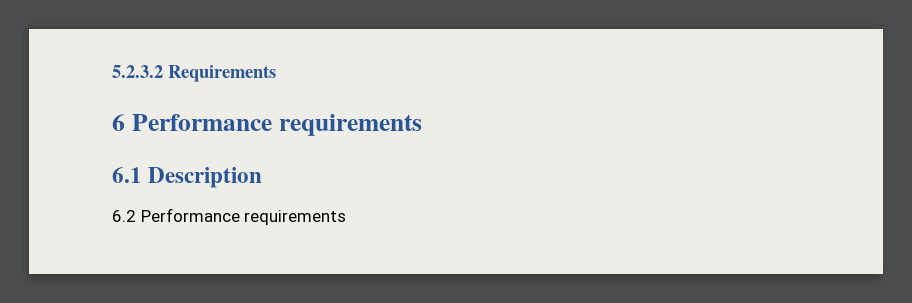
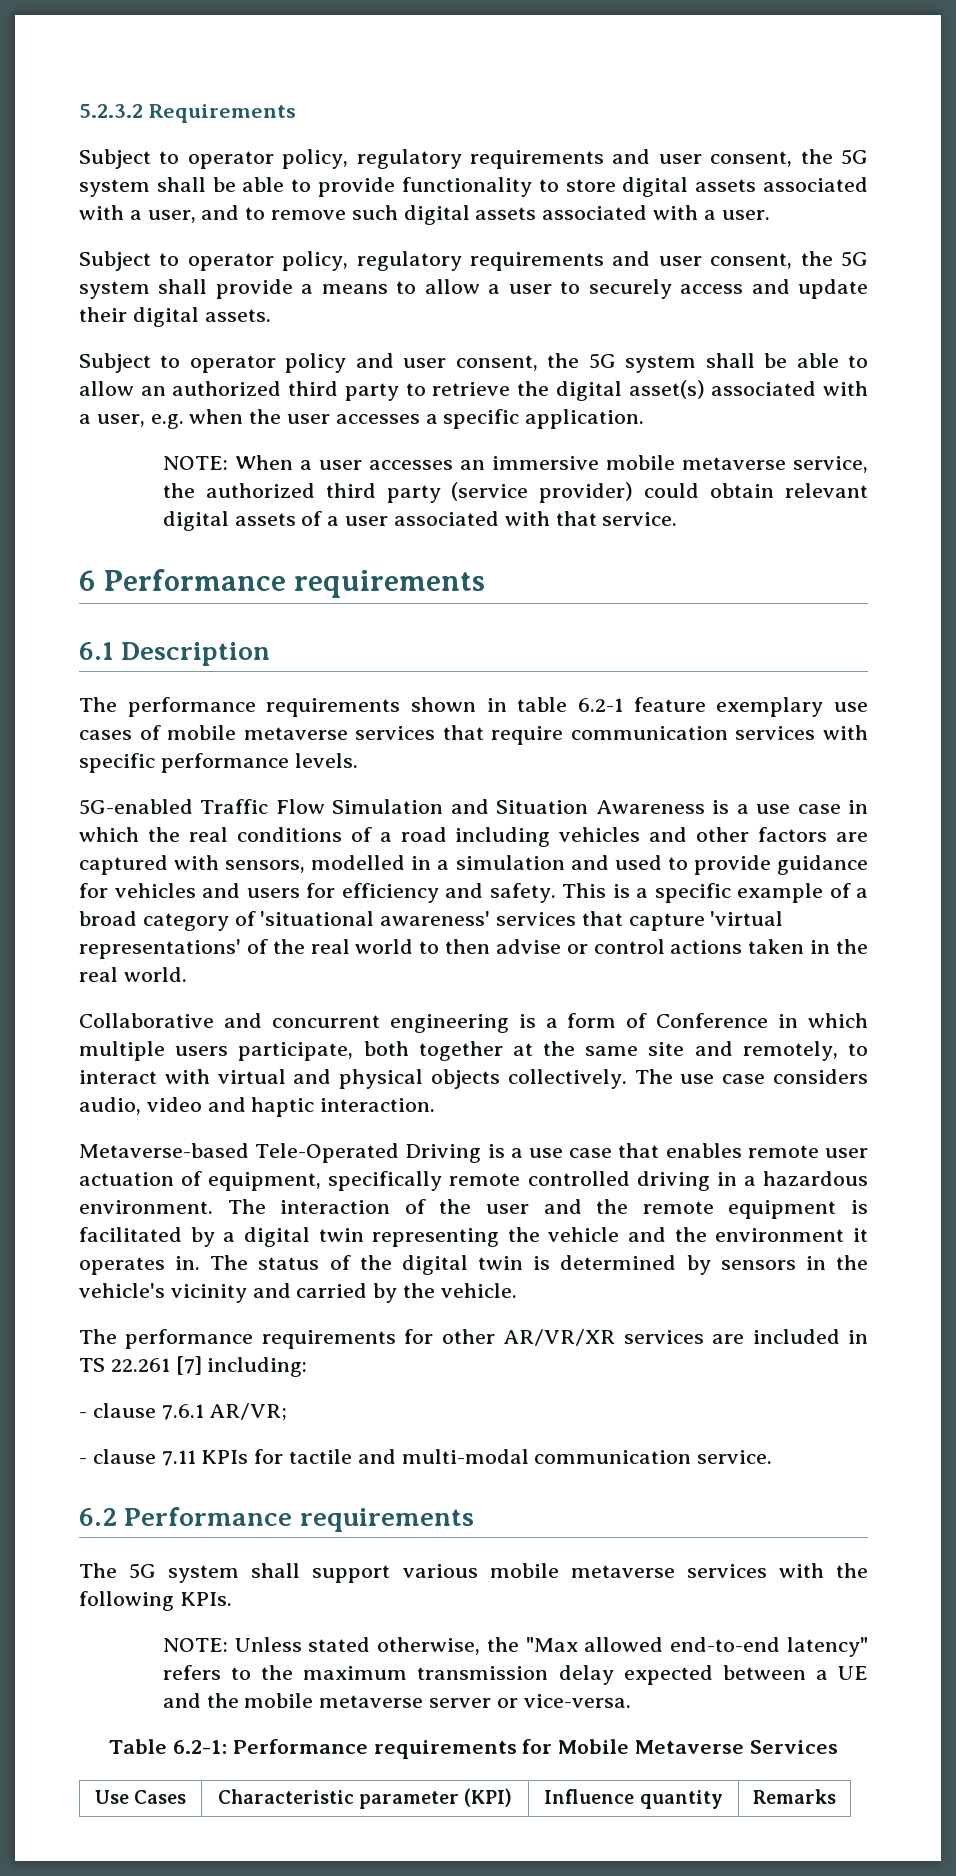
+ Subject to operator policy, regulatory requirements and user consent, the 5G system shall be able to provide functionality to store digital assets associated with a user, and to remove such digital assets associated with a user.
+ Subject to operator policy, regulatory requirements and user consent, the 5G system shall provide a means to allow a user to securely access and update their digital assets.
+ Subject to operator policy and user consent, the 5G system shall be able to allow an authorized third party to retrieve the digital asset(s) associated with a user, e.g. when the user accesses a specific application.
+ NOTE: When a user accesses an immersive mobile metaverse service, the authorized third party (service provider) could obtain relevant digital assets of a user associated with that service.
+ The performance requirements shown in table 6.2-1 feature exemplary use cases of mobile metaverse services that require communication services with specific performance levels.
+ 5G-enabled Traffic Flow Simulation and Situation Awareness is a use case in which the real conditions of a road including vehicles and other factors are captured with sensors, modelled in a simulation and used to provide guidance for vehicles and users for efficiency and safety. This is a specific example of a broad category of 'situational awareness' services that capture 'virtual representations' of the real world to then advise or control actions taken in the real world.
+ Collaborative and concurrent engineering is a form of Conference in which multiple users participate, both together at the same site and remotely, to interact with virtual and physical objects collectively. The use case considers audio, video and haptic interaction.
+ Metaverse-based Tele-Operated Driving is a use case that enables remote user actuation of equipment, specifically remote controlled driving in a hazardous environment. The interaction of the user and the remote equipment is facilitated by a digital twin representing the vehicle and the environment it operates in. The status of the digital twin is determined by sensors in the vehicle's vicinity and carried by the vehicle.
+ The performance requirements for other AR/VR/XR services are included in TS 22.261 [7] including:
+ - clause 7.6.1 AR/VR;
+ - clause 7.11 KPIs for tactile and multi-modal communication service.
  6.2 Performance requirements
+ The 5G system shall support various mobile metaverse services with the following KPIs.
+ NOTE: Unless stated otherwise, the "Max allowed end-to-end latency" refers to the maximum transmission delay expected between a UE and the mobile metaverse server or vice-versa.
+ Table 6.2-1: Performance requirements for Mobile Metaverse Services
+ Use Cases | Characteristic parameter (KPI) | Influence quantity | Remarks

